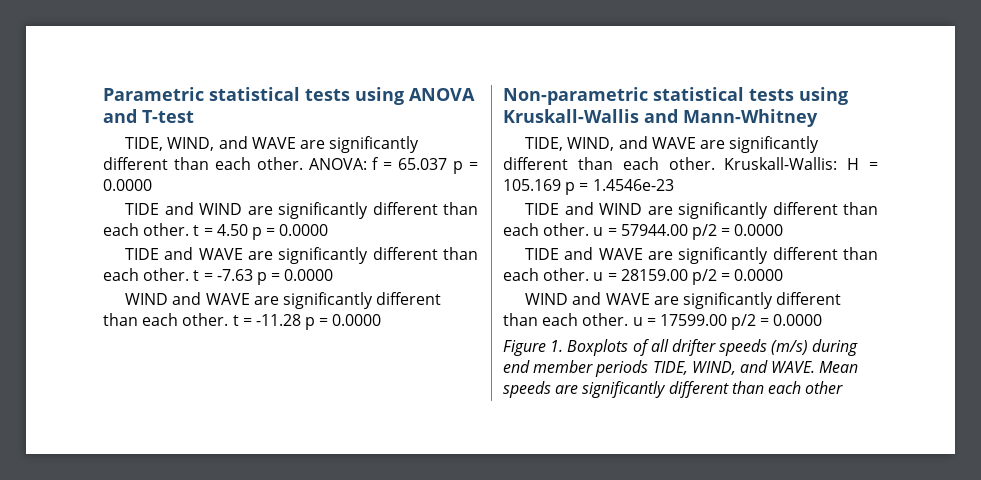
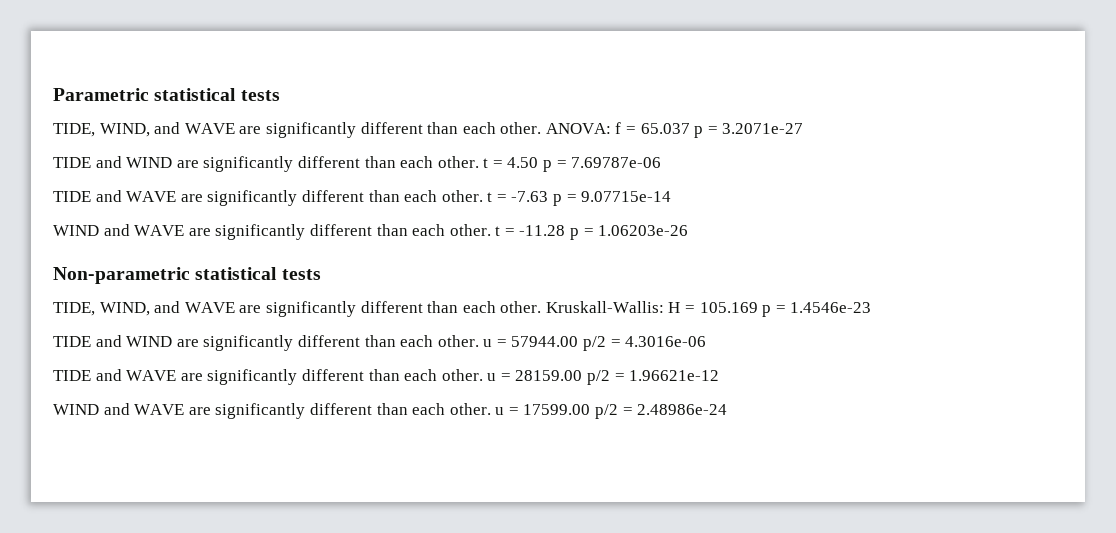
- Parametric statistical tests using ANOVA and T-test
+ Parametric statistical tests
- ANOVA: f = 65.037 p = 0.0000
+ ANOVA: f = 65.037 p = 3.2071e-27
- TIDE and WIND are significantly different than each other. t = 4.50 p = 0.0000
+ TIDE and WIND are significantly different than each other. t = 4.50 p = 7.69787e-06
- TIDE and WAVE are significantly different than each other. t = -7.63 p = 0.0000
+ TIDE and WAVE are significantly different than each other. t = -7.63 p = 9.07715e-14
- WIND and WAVE are significantly different than each other. t = -11.28 p = 0.0000
+ WIND and WAVE are significantly different than each other. t = -11.28 p = 1.06203e-26
- Non-parametric statistical tests using Kruskall-Wallis and Mann-Whitney
+ Non-parametric statistical tests
- TIDE and WIND are significantly different than each other. u = 57944.00 p/2 = 0.0000
+ TIDE and WIND are significantly different than each other. u = 57944.00 p/2 = 4.3016e-06
- TIDE and WAVE are significantly different than each other. u = 28159.00 p/2 = 0.0000
+ TIDE and WAVE are significantly different than each other. u = 28159.00 p/2 = 1.96621e-12
- WIND and WAVE are significantly different than each other. u = 17599.00 p/2 = 0.0000
- Figure 1. Boxplots of all drifter speeds (m/s) during end member periods TIDE, WIND, and WAVE. Mean speeds are significantly different than each other
+ WIND and WAVE are significantly different than each other. u = 17599.00 p/2 = 2.48986e-24

